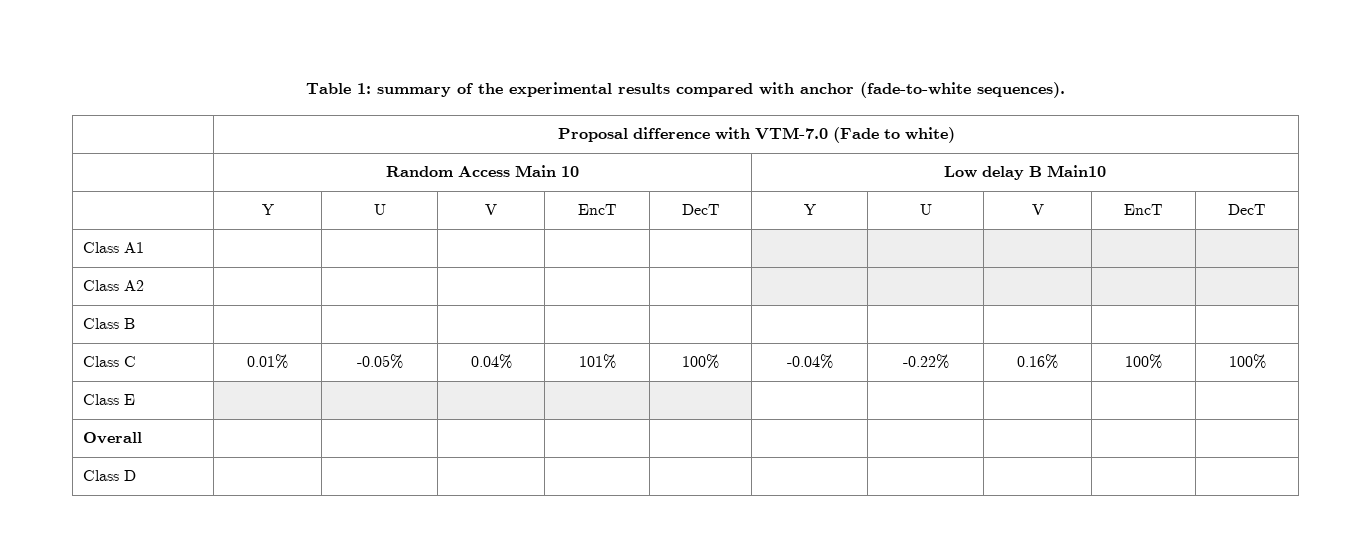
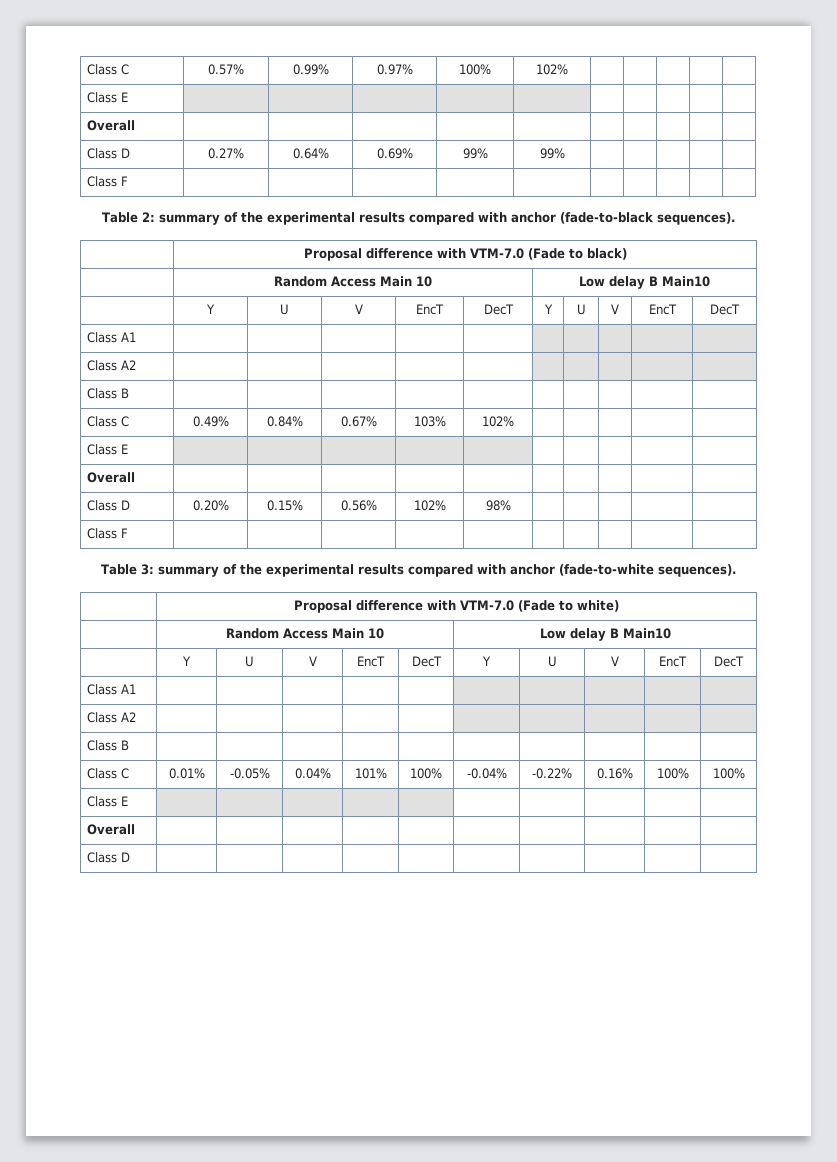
- Table 1: summary of the experimental results compared with anchor (fade-to-white sequences).
+ Class C | 0.57% | 0.99% | 0.97% | 100% | 102% | | | | |
+ Class E | | | | | | | | | |
+ Overall | | | | | | | | | |
+ Class D | 0.27% | 0.64% | 0.69% | 99% | 99% | | | | |
+ Class F | | | | | | | | | |
+ Table 2: summary of the experimental results compared with anchor (fade-to-black sequences).
+ | Proposal difference with VTM-7.0 (Fade to black)
+ | Random Access Main 10 | Low delay B Main10
+ | Y | U | V | EncT | DecT | Y | U | V | EncT | DecT
+ Class A1 | | | | | | | | | |
+ Class A2 | | | | | | | | | |
+ Class B | | | | | | | | | |
+ Class C | 0.49% | 0.84% | 0.67% | 103% | 102% | | | | |
+ Class E | | | | | | | | | |
+ Overall | | | | | | | | | |
+ Class D | 0.20% | 0.15% | 0.56% | 102% | 98% | | | | |
+ Class F | | | | | | | | | |
+ Table 3: summary of the experimental results compared with anchor (fade-to-white sequences).

